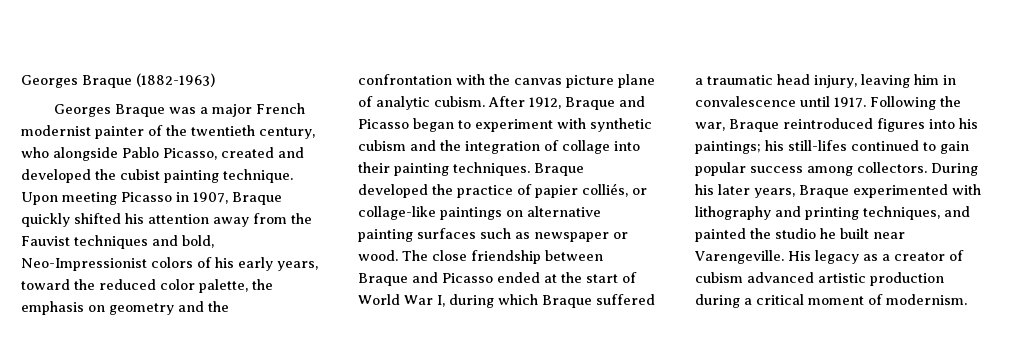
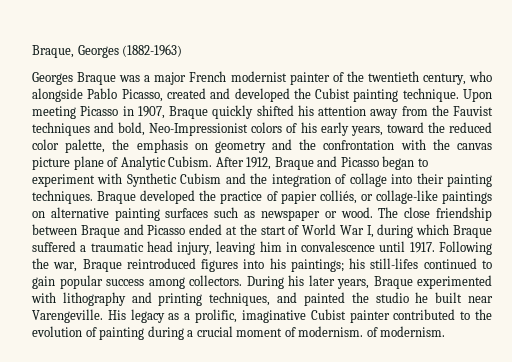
- Georges Braque (1882-1963)
+ Braque, Georges (1882-1963)
- Georges Braque was a major French modernist painter of the twentieth century, who alongside Pablo Picasso, created and developed the cubist painting technique.
+ Georges Braque was a major French modernist painter of the twentieth century, who alongside Pablo Picasso, created and developed the Cubist painting technique.
- Upon meeting Picasso in 1907, Braque quickly shifted his attention away from the Fauvist techniques and bold, Neo-Impressionist colors of his early years, toward the reduced color palette, the emphasis on geometry and the confrontation with the canvas picture plane of analytic cubism.
+ Upon meeting Picasso in 1907, Braque quickly shifted his attention away from the Fauvist techniques and bold, Neo-Impressionist colors of his early years, toward the reduced color palette, the emphasis on geometry and the confrontation with the canvas picture plane of Analytic Cubism.
- After 1912, Braque and Picasso began to experiment with synthetic cubism and the integration of collage into their painting techniques.
+ After 1912, Braque and Picasso began to experiment with Synthetic Cubism and the integration of collage into their painting techniques.
- His legacy as a creator of cubism advanced artistic production during a critical moment of modernism.
+ His legacy as a prolific, imaginative Cubist painter contributed to the evolution of painting during a crucial moment of modernism. of modernism.

